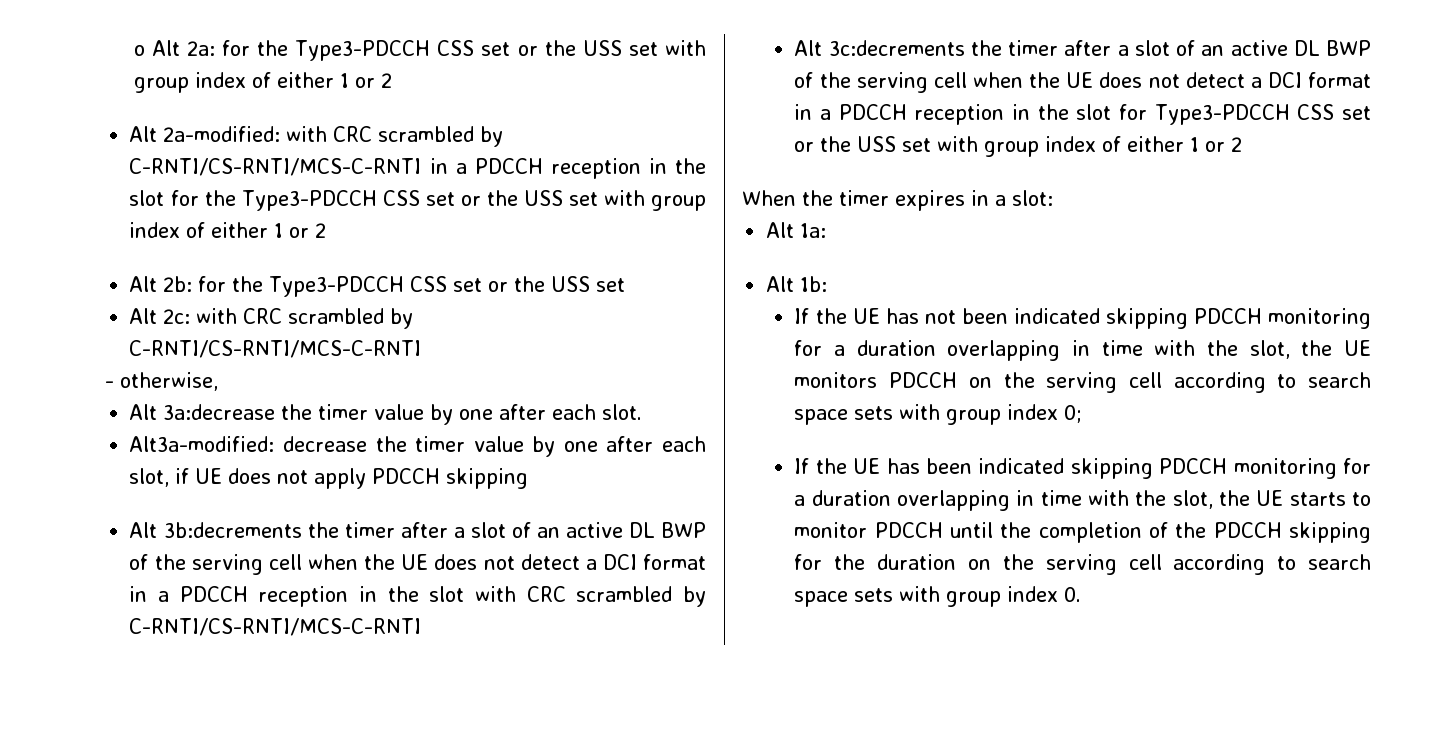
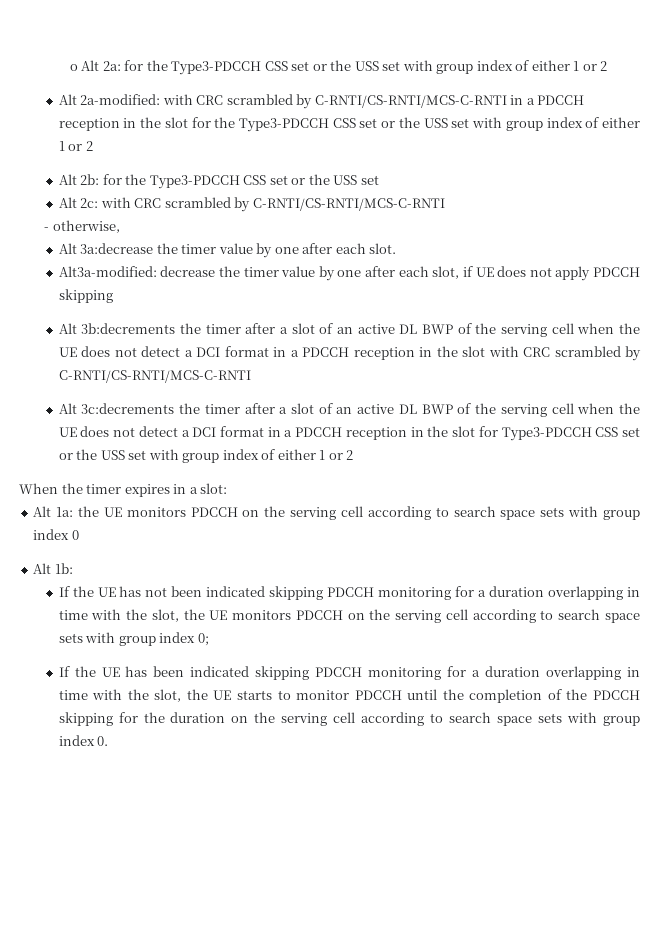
- Alt 1a:
+ Alt 1a: the UE monitors PDCCH on the serving cell according to search space sets with group index 0

